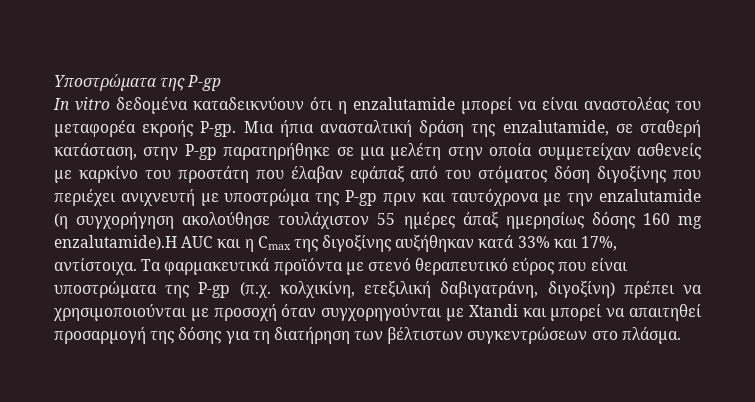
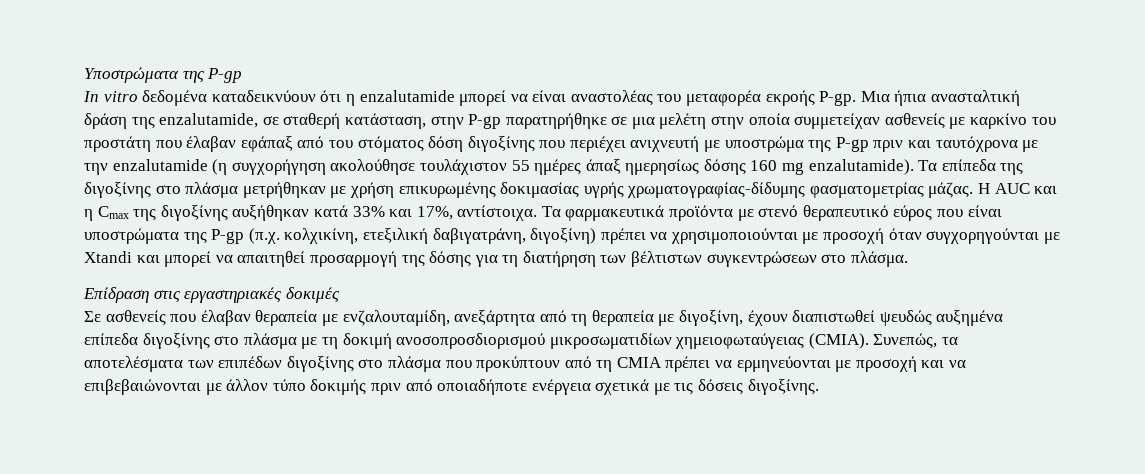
- Μια ήπια ανασταλτική δράση της enzalutamide, σε σταθερή κατάσταση, στην P-gp παρατηρήθηκε σε μια μελέτη στην οποία συμμετείχαν ασθενείς με καρκίνο του προστάτη που έλαβαν εφάπαξ από του στόματος δόση διγοξίνης που περιέχει ανιχνευτή με υποστρώμα της P-gp πριν και ταυτόχρονα με την enzalutamide (η συγχορήγηση ακολούθησε τουλάχιστον 55 ημέρες άπαξ ημερησίως δόσης 160 mg enzalutamide).Η AUC και η Cmax της διγοξίνης αυξήθηκαν κατά 33% και 17%, αντίστοιχα.
+ Μια ήπια ανασταλτική δράση της enzalutamide, σε σταθερή κατάσταση, στην P-gp παρατηρήθηκε σε μια μελέτη στην οποία συμμετείχαν ασθενείς με καρκίνο του προστάτη που έλαβαν εφάπαξ από του στόματος δόση διγοξίνης που περιέχει ανιχνευτή με υποστρώμα της P-gp πριν και ταυτόχρονα με την enzalutamide (η συγχορήγηση ακολούθησε τουλάχιστον 55 ημέρες άπαξ ημερησίως δόσης 160 mg enzalutamide). Τα επίπεδα της διγοξίνης στο πλάσμα μετρήθηκαν με χρήση επικυρωμένης δοκιμασίας υγρής χρωματογραφίας-δίδυμης φασματομετρίας μάζας. Η AUC και η Cmax της διγοξίνης αυξήθηκαν κατά 33% και 17%, αντίστοιχα.
+ Επίδραση στις εργαστηριακές δοκιμές
+ Σε ασθενείς που έλαβαν θεραπεία με ενζαλουταμίδη, ανεξάρτητα από τη θεραπεία με διγοξίνη, έχουν διαπιστωθεί ψευδώς αυξημένα επίπεδα διγοξίνης στο πλάσμα με τη δοκιμή ανοσοπροσδιορισμού μικροσωματιδίων χημειοφωταύγειας (CMIA). Συνεπώς, τα αποτελέσματα των επιπέδων διγοξίνης στο πλάσμα που προκύπτουν από τη CMIA πρέπει να ερμηνεύονται με προσοχή και να επιβεβαιώνονται με άλλον τύπο δοκιμής πριν από οποιαδήποτε ενέργεια σχετικά με τις δόσεις διγοξίνης.

